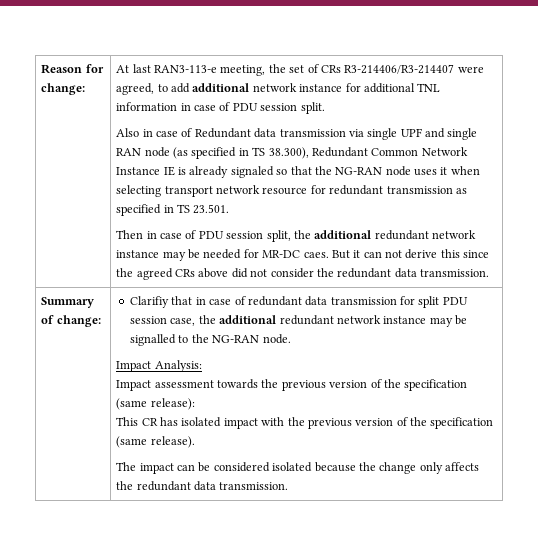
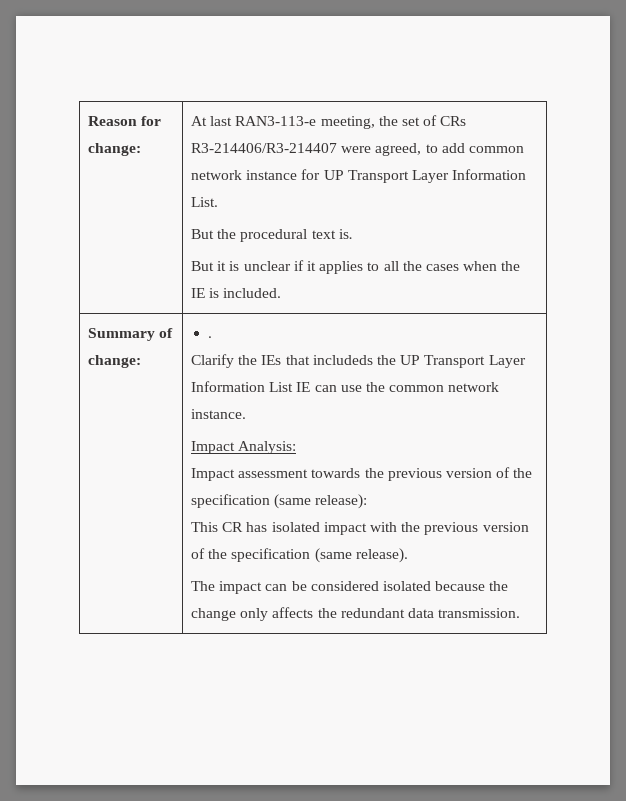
- At last RAN3-113-e meeting, the set of CRs R3-214406/R3-214407 were agreed, to add additional network instance for additional TNL information in case of PDU session split.
- Also in case of Redundant data transmission via single UPF and single RAN node (as specified in TS 38.300), Redundant Common Network Instance IE is already signaled so that the NG-RAN node uses it when selecting transport network resource for redundant transmission as specified in TS 23.501.
- Then in case of PDU session split, the additional redundant network instance may be needed for MR-DC caes. But it can not derive this since the agreed CRs above did not consider the redundant data transmission.
- Summary of change: | Clarifiy that in case of redundant data transmission for split PDU session case, the additional redundant network instance may be signalled to the NG-RAN node.
+ At last RAN3-113-e meeting, the set of CRs R3-214406/R3-214407 were agreed, to add common network instance for UP Transport Layer Information List.
+ But the procedural text is.
+ But it is unclear if it applies to all the cases when the IE is included.
+ Summary of change: | .
+ Clarify the IEs that includeds the UP Transport Layer Information List IE can use the common network instance.

